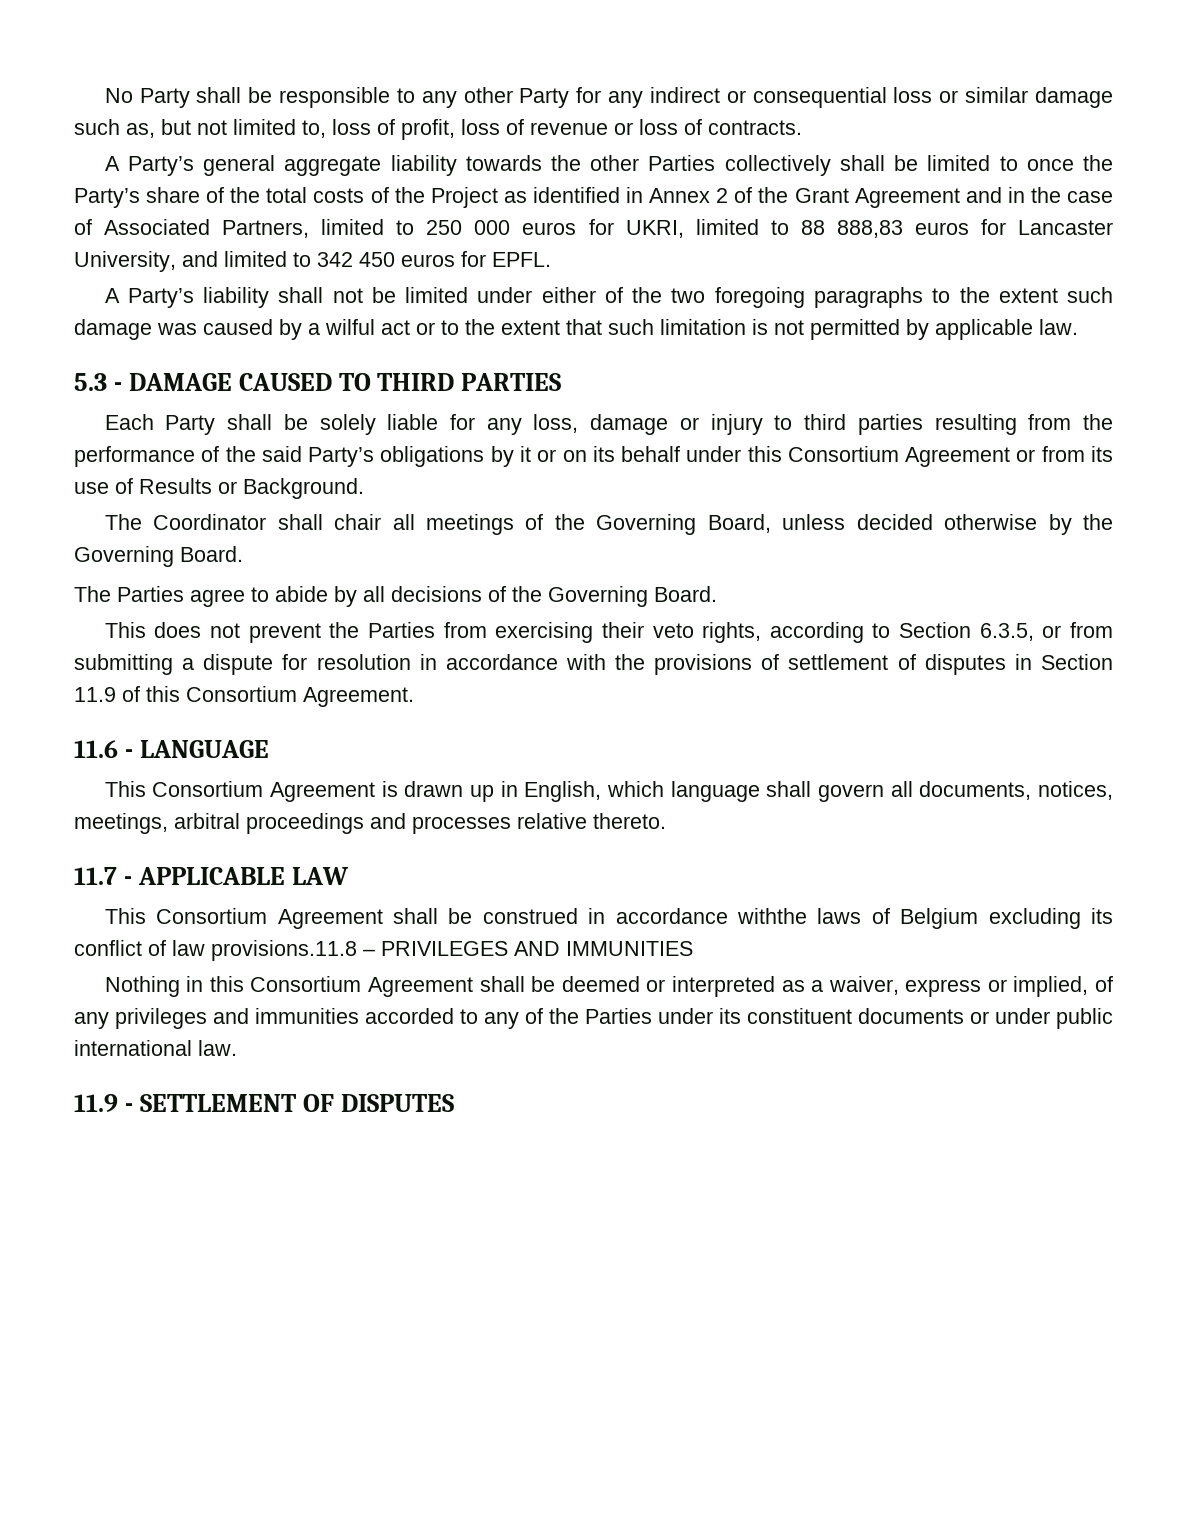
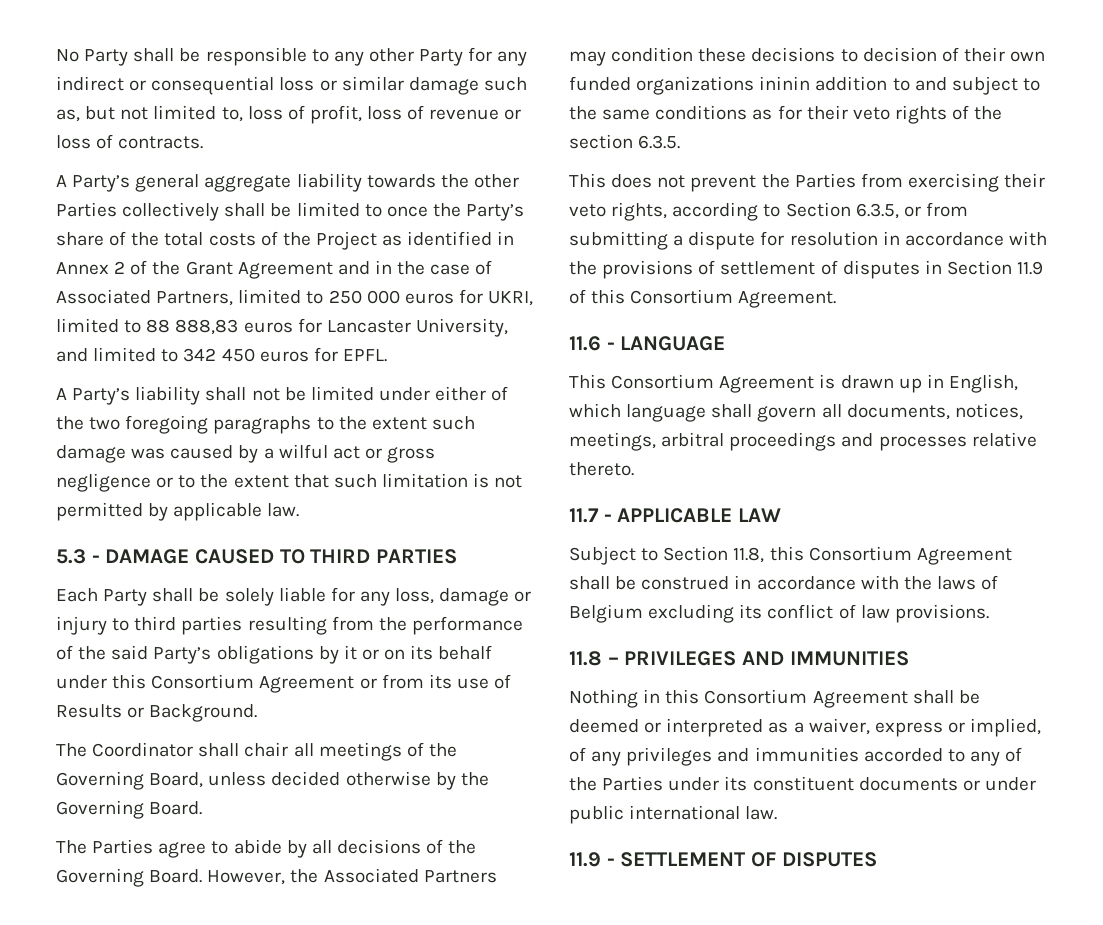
- A Party’s liability shall not be limited under either of the two foregoing paragraphs to the extent such damage was caused by a wilful act or to the extent that such limitation is not permitted by applicable law.
+ A Party’s liability shall not be limited under either of the two foregoing paragraphs to the extent such damage was caused by a wilful act or gross negligence or to the extent that such limitation is not permitted by applicable law.
+ However, the Associated Partners may condition these decisions to decision of their own funded organizations ininin addition to and subject to the same conditions as for their veto rights of the section 6.3.5.
- This Consortium Agreement shall be construed in accordance withthe laws of Belgium excluding its conflict of law provisions.11.8 – PRIVILEGES AND IMMUNITIES
+ Subject to Section 11.8, this Consortium Agreement shall be construed in accordance with the laws of Belgium excluding its conflict of law provisions.
+ 11.8 – PRIVILEGES AND IMMUNITIES

